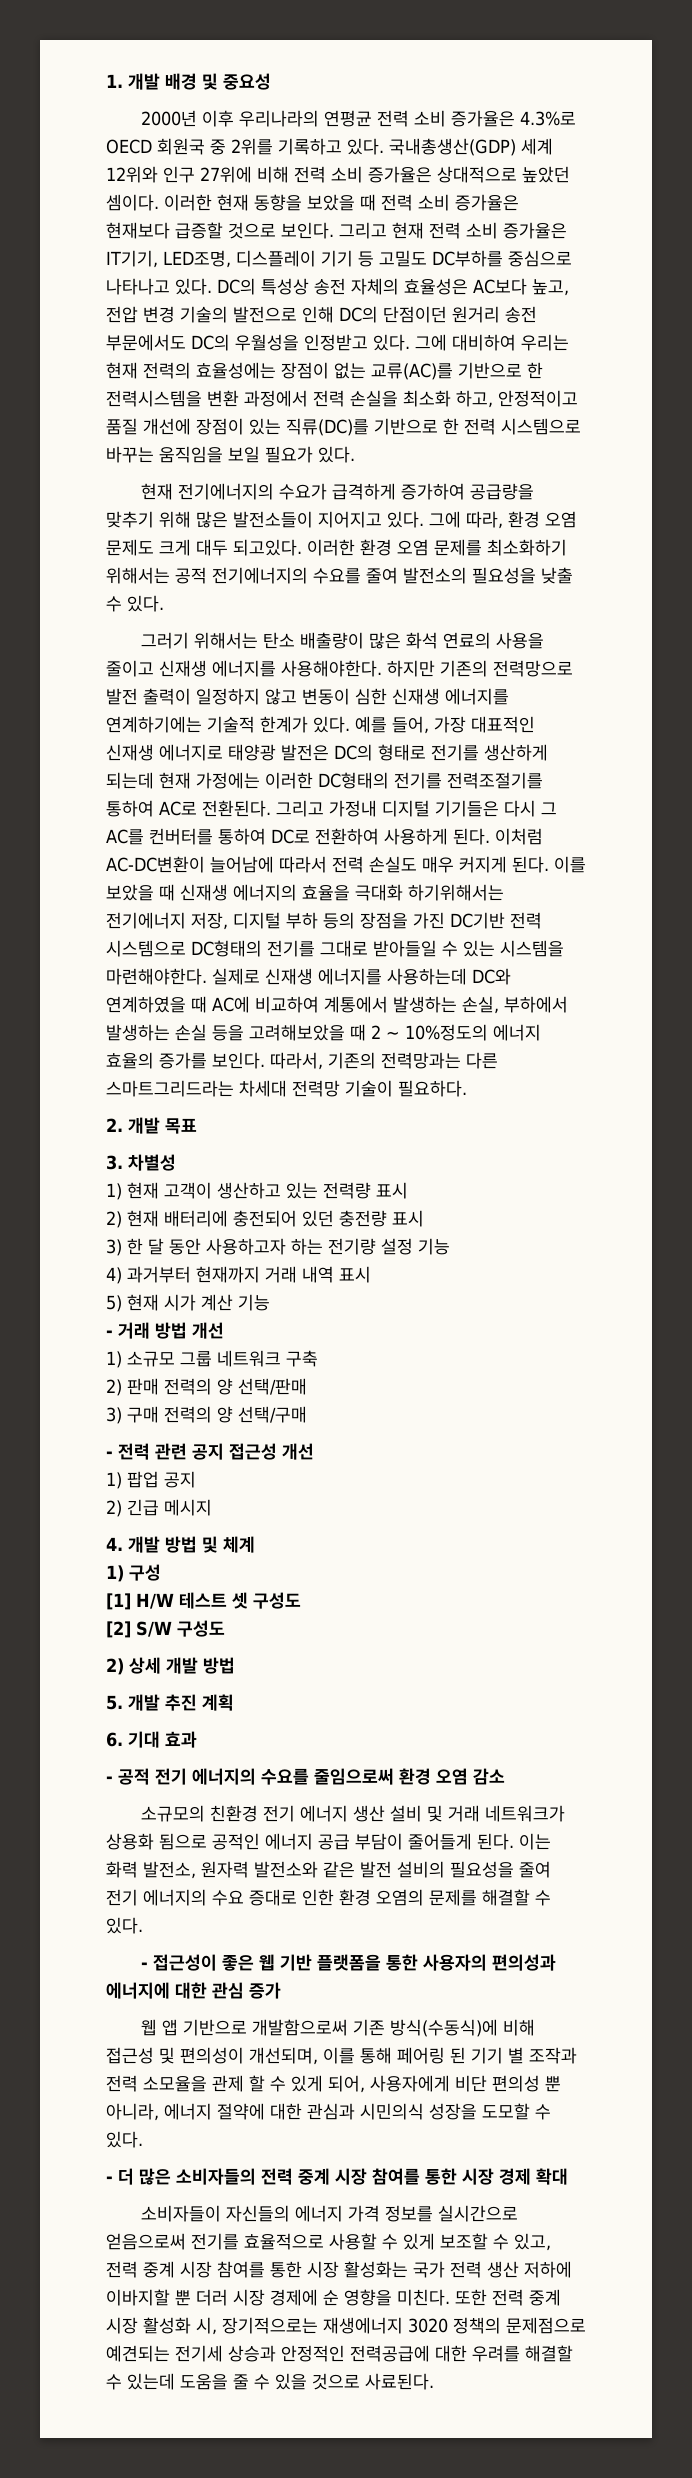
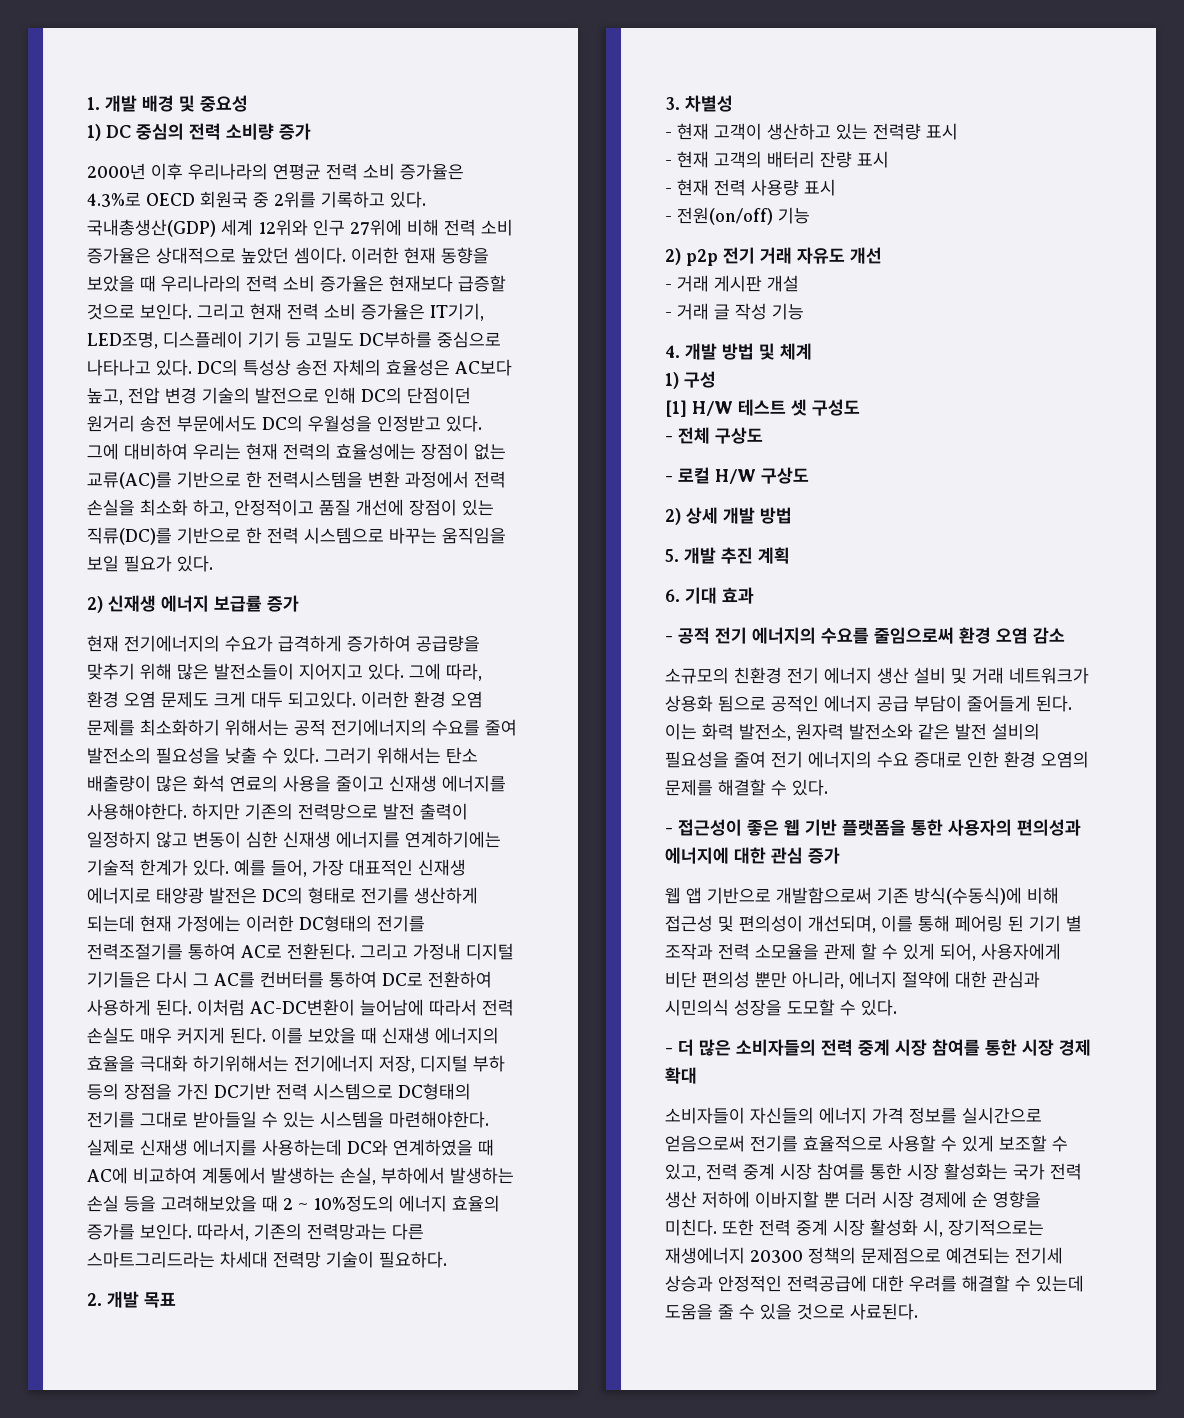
+ 1) DC 중심의 전력 소비량 증가
- 이러한 현재 동향을 보았을 때 전력 소비 증가율은 현재보다 급증할 것으로 보인다.
+ 이러한 현재 동향을 보았을 때 우리나라의 전력 소비 증가율은 현재보다 급증할 것으로 보인다.
+ 2) 신재생 에너지 보급률 증가
- 이러한 환경 오염 문제를 최소화하기 위해서는 공적 전기에너지의 수요를 줄여 발전소의 필요성을 낮출 수 있다.
- 그러기 위해서는 탄소 배출량이 많은 화석 연료의 사용을 줄이고 신재생 에너지를 사용해야한다.
+ 이러한 환경 오염 문제를 최소화하기 위해서는 공적 전기에너지의 수요를 줄여 발전소의 필요성을 낮출 수 있다. 그러기 위해서는 탄소 배출량이 많은 화석 연료의 사용을 줄이고 신재생 에너지를 사용해야한다.
- 1) 현재 고객이 생산하고 있는 전력량 표시
+ - 현재 고객이 생산하고 있는 전력량 표시
- 2) 현재 배터리에 충전되어 있던 충전량 표시
- 3) 한 달 동안 사용하고자 하는 전기량 설정 기능
- 4) 과거부터 현재까지 거래 내역 표시
- 5) 현재 시가 계산 기능
- - 거래 방법 개선
- 1) 소규모 그룹 네트워크 구축
- 2) 판매 전력의 양 선택/판매
- 3) 구매 전력의 양 선택/구매
- - 전력 관련 공지 접근성 개선
- 1) 팝업 공지
- 2) 긴급 메시지
+ - 현재 고객의 배터리 잔량 표시
+ - 현재 전력 사용량 표시
+ - 전원(on/off) 기능
+ 2) p2p 전기 거래 자유도 개선
+ - 거래 게시판 개설
+ - 거래 글 작성 기능
- [2] S/W 구성도
+ - 전체 구상도
+ - 로컬 H/W 구상도
- 웹 앱 기반으로 개발함으로써 기존 방식(수동식)에 비해 접근성 및 편의성이 개선되며, 이를 통해 페어링 된 기기 별 조작과 전력 소모율을 관제 할 수 있게 되어, 사용자에게 비단 편의성 뿐 아니라, 에너지 절약에 대한 관심과 시민의식 성장을 도모할 수 있다.
+ 웹 앱 기반으로 개발함으로써 기존 방식(수동식)에 비해 접근성 및 편의성이 개선되며, 이를 통해 페어링 된 기기 별 조작과 전력 소모율을 관제 할 수 있게 되어, 사용자에게 비단 편의성 뿐만 아니라, 에너지 절약에 대한 관심과 시민의식 성장을 도모할 수 있다.
- 또한 전력 중계 시장 활성화 시, 장기적으로는 재생에너지 3020 정책의 문제점으로 예견되는 전기세 상승과 안정적인 전력공급에 대한 우려를 해결할 수 있는데 도움을 줄 수 있을 것으로 사료된다.
+ 또한 전력 중계 시장 활성화 시, 장기적으로는 재생에너지 20300 정책의 문제점으로 예견되는 전기세 상승과 안정적인 전력공급에 대한 우려를 해결할 수 있는데 도움을 줄 수 있을 것으로 사료된다.

